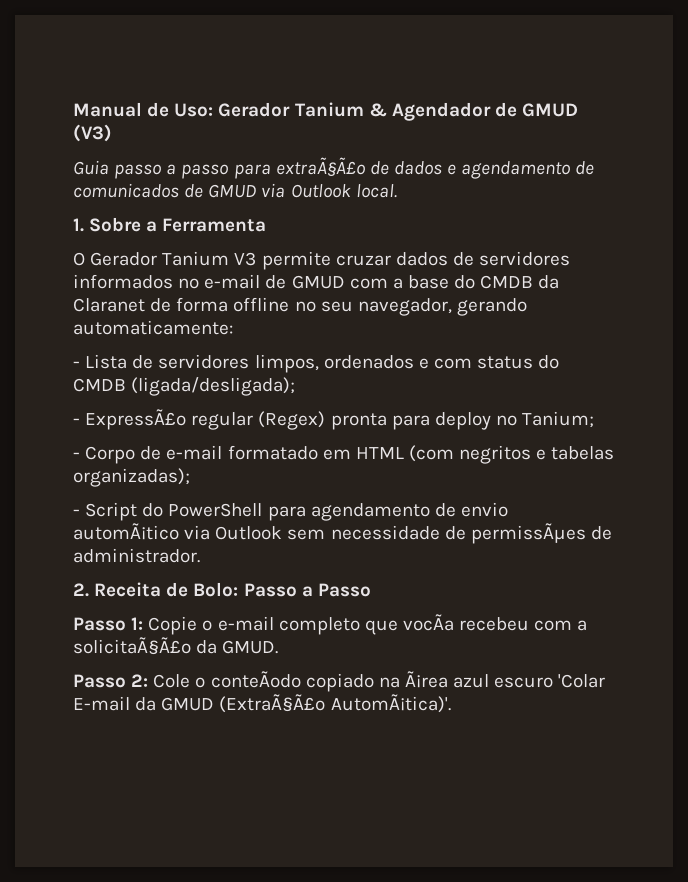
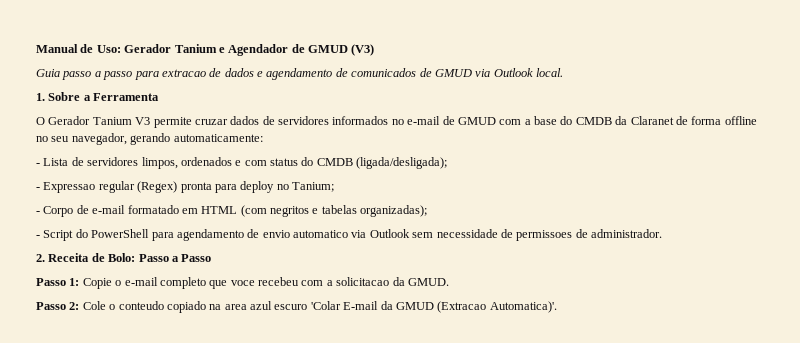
- Manual de Uso: Gerador Tanium & Agendador de GMUD (V3)
+ Manual de Uso: Gerador Tanium e Agendador de GMUD (V3)
- Guia passo a passo para extraÃ§Ã£o de dados e agendamento de comunicados de GMUD via Outlook local.
+ Guia passo a passo para extracao de dados e agendamento de comunicados de GMUD via Outlook local.
- - ExpressÃ£o regular (Regex) pronta para deploy no Tanium;
+ - Expressao regular (Regex) pronta para deploy no Tanium;
- - Script do PowerShell para agendamento de envio automÃ¡tico via Outlook sem necessidade de permissÃµes de administrador.
+ - Script do PowerShell para agendamento de envio automatico via Outlook sem necessidade de permissoes de administrador.
- Passo 1: Copie o e-mail completo que vocÃª recebeu com a solicitaÃ§Ã£o da GMUD.
+ Passo 1: Copie o e-mail completo que voce recebeu com a solicitacao da GMUD.
- Passo 2: Cole o conteÃºdo copiado na Ã¡rea azul escuro 'Colar E-mail da GMUD (ExtraÃ§Ã£o AutomÃ¡tica)'.
+ Passo 2: Cole o conteudo copiado na area azul escuro 'Colar E-mail da GMUD (Extracao Automatica)'.

